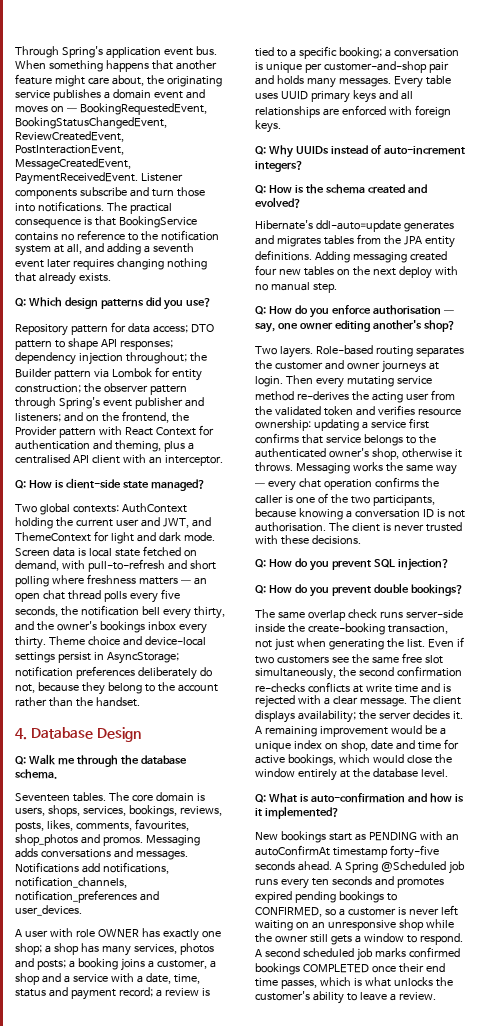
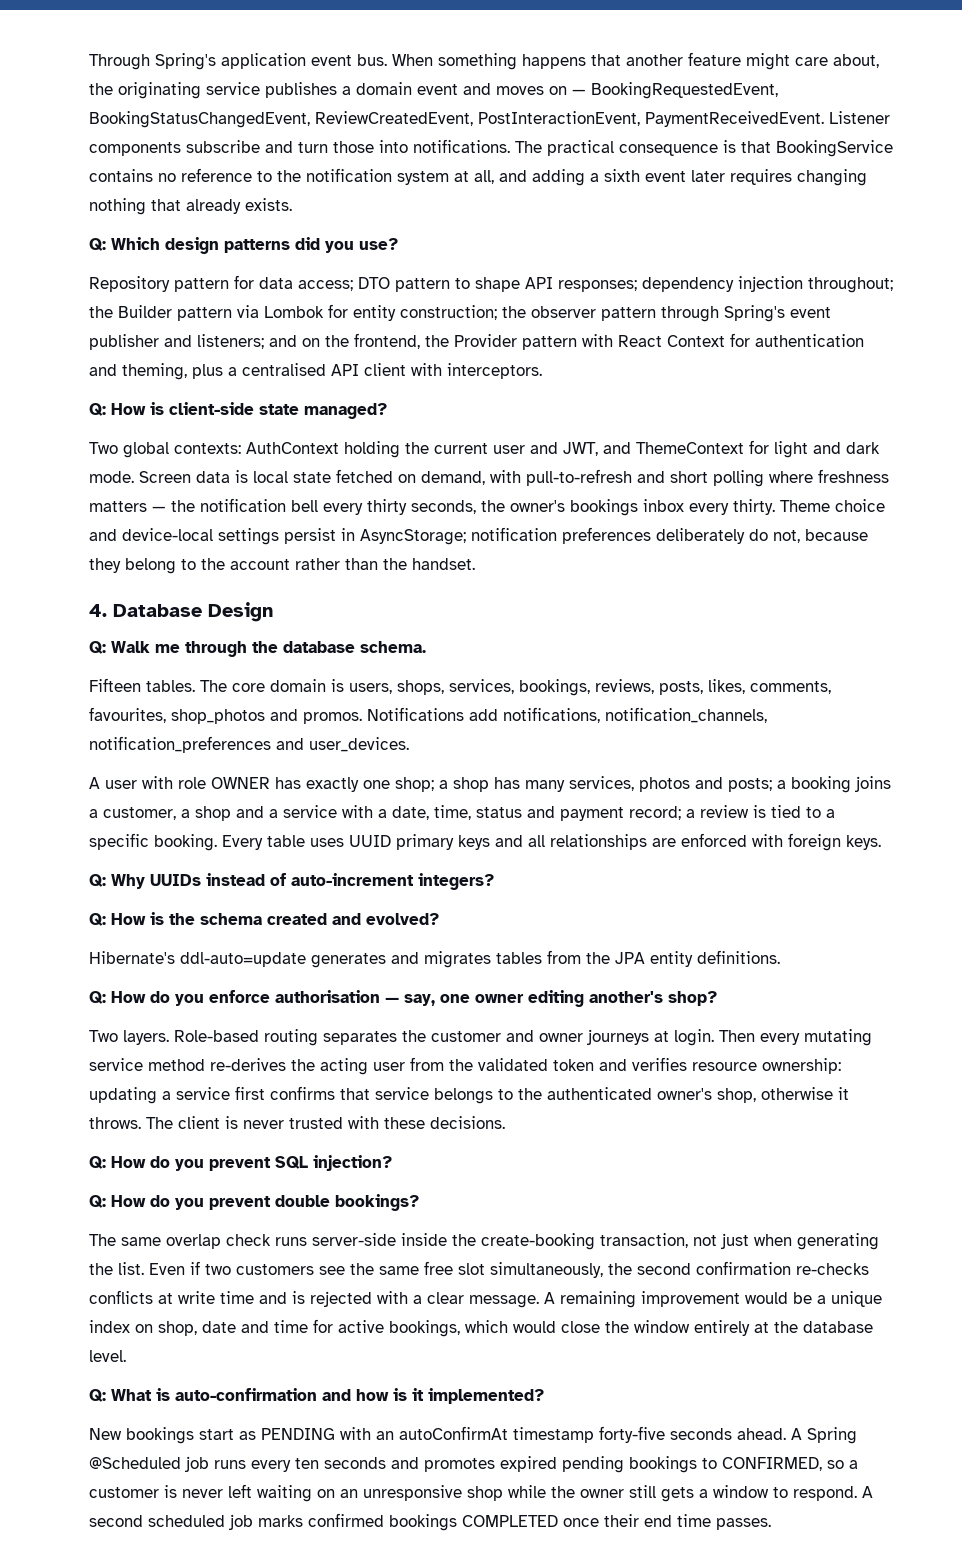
- When something happens that another feature might care about, the originating service publishes a domain event and moves on — BookingRequestedEvent, BookingStatusChangedEvent, ReviewCreatedEvent, PostInteractionEvent, MessageCreatedEvent, PaymentReceivedEvent.
+ When something happens that another feature might care about, the originating service publishes a domain event and moves on — BookingRequestedEvent, BookingStatusChangedEvent, ReviewCreatedEvent, PostInteractionEvent, PaymentReceivedEvent.
- The practical consequence is that BookingService contains no reference to the notification system at all, and adding a seventh event later requires changing nothing that already exists.
+ The practical consequence is that BookingService contains no reference to the notification system at all, and adding a sixth event later requires changing nothing that already exists.
- Repository pattern for data access; DTO pattern to shape API responses; dependency injection throughout; the Builder pattern via Lombok for entity construction; the observer pattern through Spring's event publisher and listeners; and on the frontend, the Provider pattern with React Context for authentication and theming, plus a centralised API client with an interceptor.
+ Repository pattern for data access; DTO pattern to shape API responses; dependency injection throughout; the Builder pattern via Lombok for entity construction; the observer pattern through Spring's event publisher and listeners; and on the frontend, the Provider pattern with React Context for authentication and theming, plus a centralised API client with interceptors.
- Screen data is local state fetched on demand, with pull-to-refresh and short polling where freshness matters — an open chat thread polls every five seconds, the notification bell every thirty, and the owner's bookings inbox every thirty.
+ Screen data is local state fetched on demand, with pull-to-refresh and short polling where freshness matters — the notification bell every thirty seconds, the owner's bookings inbox every thirty.
- Seventeen tables.
+ Fifteen tables.
- Messaging adds conversations and messages.
- A user with role OWNER has exactly one shop; a shop has many services, photos and posts; a booking joins a customer, a shop and a service with a date, time, status and payment record; a review is tied to a specific booking; a conversation is unique per customer-and-shop pair and holds many messages.
+ A user with role OWNER has exactly one shop; a shop has many services, photos and posts; a booking joins a customer, a shop and a service with a date, time, status and payment record; a review is tied to a specific booking.
- Adding messaging created four new tables on the next deploy with no manual step.
- Messaging works the same way — every chat operation confirms the caller is one of the two participants, because knowing a conversation ID is not authorisation.
- The client displays availability; the server decides it.
- A second scheduled job marks confirmed bookings COMPLETED once their end time passes, which is what unlocks the customer's ability to leave a review.
+ A second scheduled job marks confirmed bookings COMPLETED once their end time passes.

